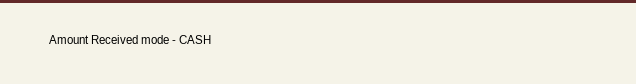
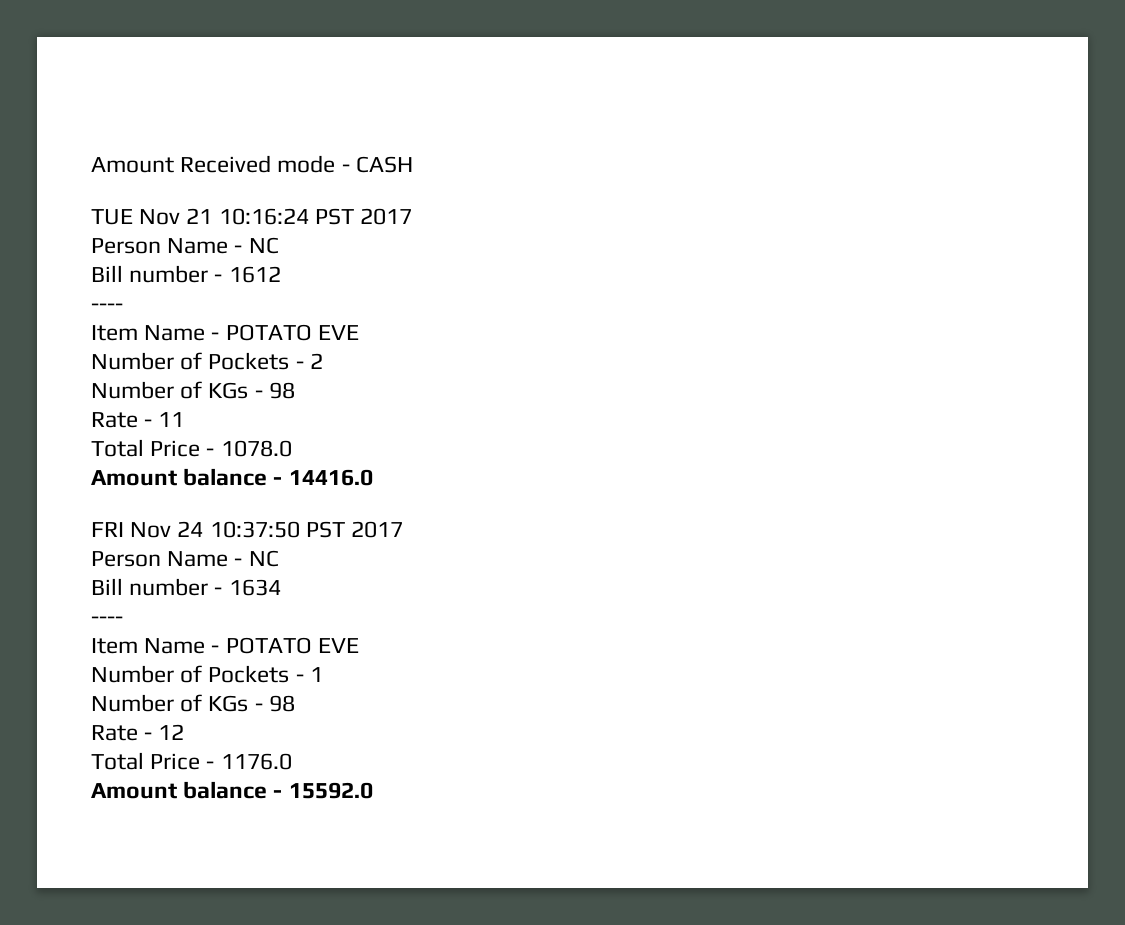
+ TUE Nov 21 10:16:24 PST 2017
+ Person Name - NC
+ Bill number - 1612
+ ----
+ Item Name - POTATO EVE
+ Number of Pockets - 2
+ Number of KGs - 98
+ Rate - 11
+ Total Price - 1078.0
+ Amount balance - 14416.0
+ FRI Nov 24 10:37:50 PST 2017
+ Person Name - NC
+ Bill number - 1634
+ ----
+ Item Name - POTATO EVE
+ Number of Pockets - 1
+ Number of KGs - 98
+ Rate - 12
+ Total Price - 1176.0
+ Amount balance - 15592.0

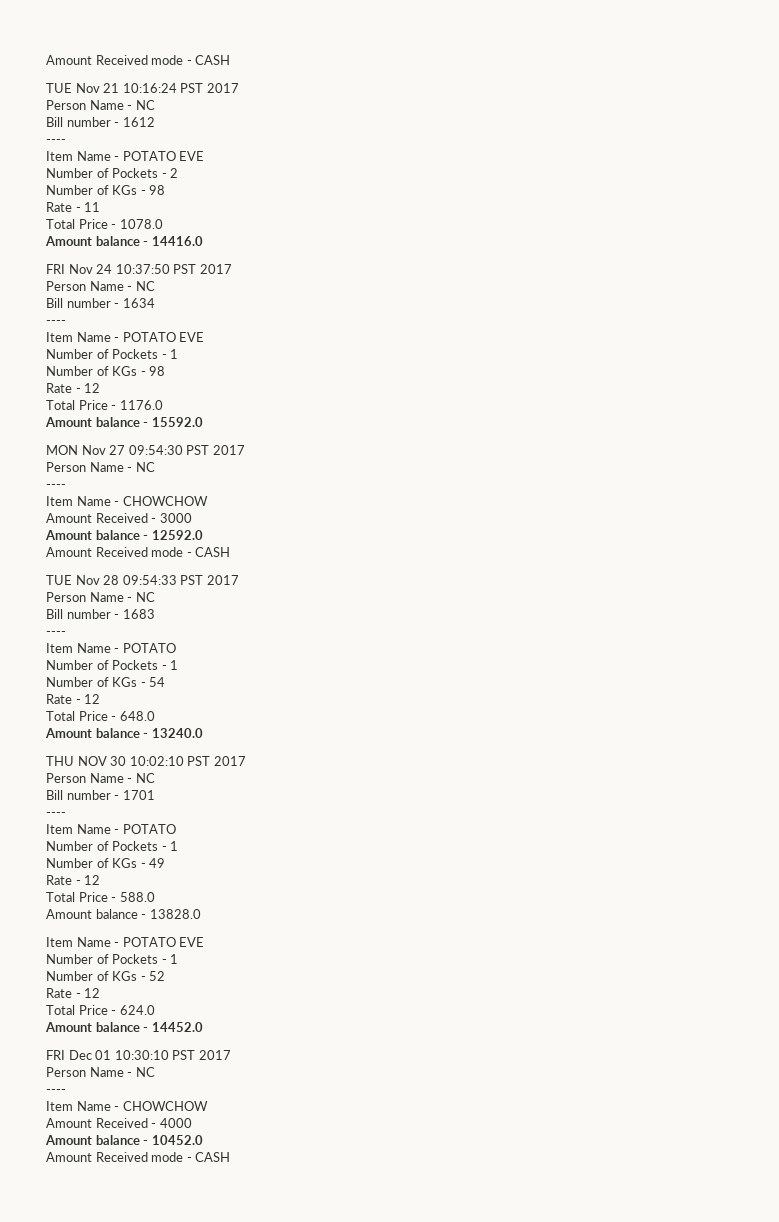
+ MON Nov 27 09:54:30 PST 2017
+ Person Name - NC
+ ----
+ Item Name - CHOWCHOW
+ Amount Received - 3000
+ Amount balance - 12592.0
+ Amount Received mode - CASH
+ TUE Nov 28 09:54:33 PST 2017
+ Person Name - NC
+ Bill number - 1683
+ ----
+ Item Name - POTATO
+ Number of Pockets - 1
+ Number of KGs - 54
+ Rate - 12
+ Total Price - 648.0
+ Amount balance - 13240.0
+ THU NOV 30 10:02:10 PST 2017
+ Person Name - NC
+ Bill number - 1701
+ ----
+ Item Name - POTATO
+ Number of Pockets - 1
+ Number of KGs - 49
+ Rate - 12
+ Total Price - 588.0
+ Amount balance - 13828.0
+ Item Name - POTATO EVE
+ Number of Pockets - 1
+ Number of KGs - 52
+ Rate - 12
+ Total Price - 624.0
+ Amount balance - 14452.0
+ FRI Dec 01 10:30:10 PST 2017
+ Person Name - NC
+ ----
+ Item Name - CHOWCHOW
+ Amount Received - 4000
+ Amount balance - 10452.0
+ Amount Received mode - CASH

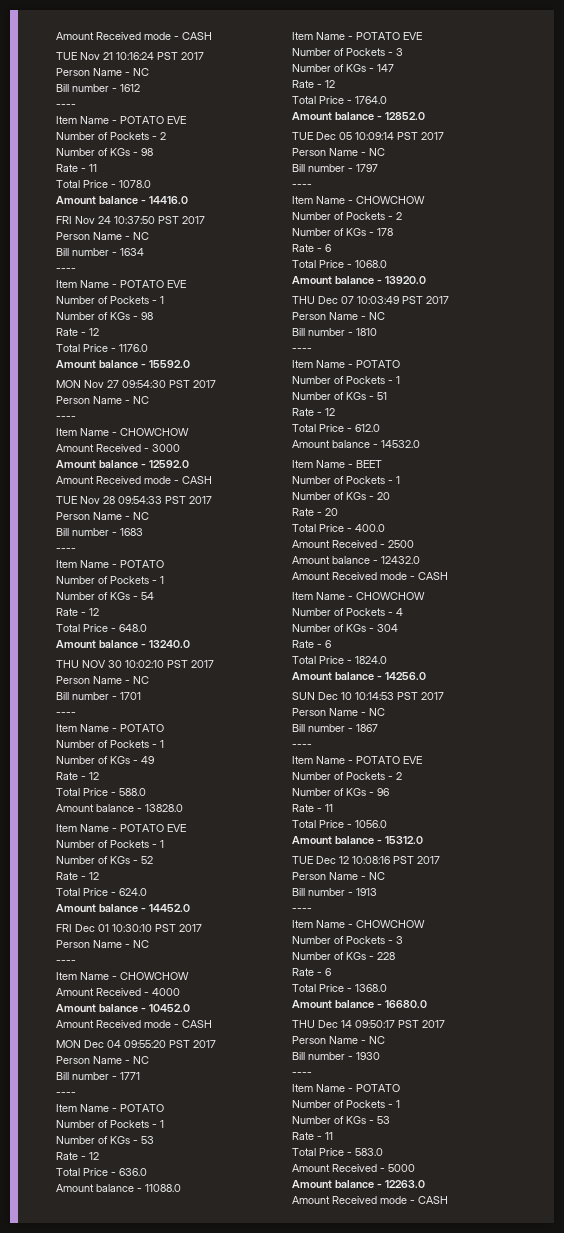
+ MON Dec 04 09:55:20 PST 2017
+ Person Name - NC
+ Bill number - 1771
+ ----
+ Item Name - POTATO
+ Number of Pockets - 1
+ Number of KGs - 53
+ Rate - 12
+ Total Price - 636.0
+ Amount balance - 11088.0
+ Item Name - POTATO EVE
+ Number of Pockets - 3
+ Number of KGs - 147
+ Rate - 12
+ Total Price - 1764.0
+ Amount balance - 12852.0
+ TUE Dec 05 10:09:14 PST 2017
+ Person Name - NC
+ Bill number - 1797
+ ----
+ Item Name - CHOWCHOW
+ Number of Pockets - 2
+ Number of KGs - 178
+ Rate - 6
+ Total Price - 1068.0
+ Amount balance - 13920.0
+ THU Dec 07 10:03:49 PST 2017
+ Person Name - NC
+ Bill number - 1810
+ ----
+ Item Name - POTATO
+ Number of Pockets - 1
+ Number of KGs - 51
+ Rate - 12
+ Total Price - 612.0
+ Amount balance - 14532.0
+ Item Name - BEET
+ Number of Pockets - 1
+ Number of KGs - 20
+ Rate - 20
+ Total Price - 400.0
+ Amount Received - 2500
+ Amount balance - 12432.0
+ Amount Received mode - CASH
+ Item Name - CHOWCHOW
+ Number of Pockets - 4
+ Number of KGs - 304
+ Rate - 6
+ Total Price - 1824.0
+ Amount balance - 14256.0
+ SUN Dec 10 10:14:53 PST 2017
+ Person Name - NC
+ Bill number - 1867
+ ----
+ Item Name - POTATO EVE
+ Number of Pockets - 2
+ Number of KGs - 96
+ Rate - 11
+ Total Price - 1056.0
+ Amount balance - 15312.0
+ TUE Dec 12 10:08:16 PST 2017
+ Person Name - NC
+ Bill number - 1913
+ ----
+ Item Name - CHOWCHOW
+ Number of Pockets - 3
+ Number of KGs - 228
+ Rate - 6
+ Total Price - 1368.0
+ Amount balance - 16680.0
+ THU Dec 14 09:50:17 PST 2017
+ Person Name - NC
+ Bill number - 1930
+ ----
+ Item Name - POTATO
+ Number of Pockets - 1
+ Number of KGs - 53
+ Rate - 11
+ Total Price - 583.0
+ Amount Received - 5000
+ Amount balance - 12263.0
+ Amount Received mode - CASH

